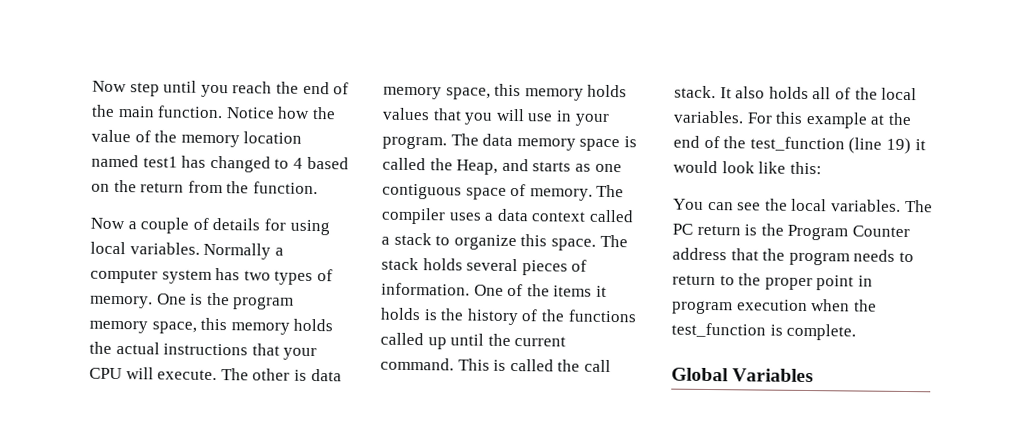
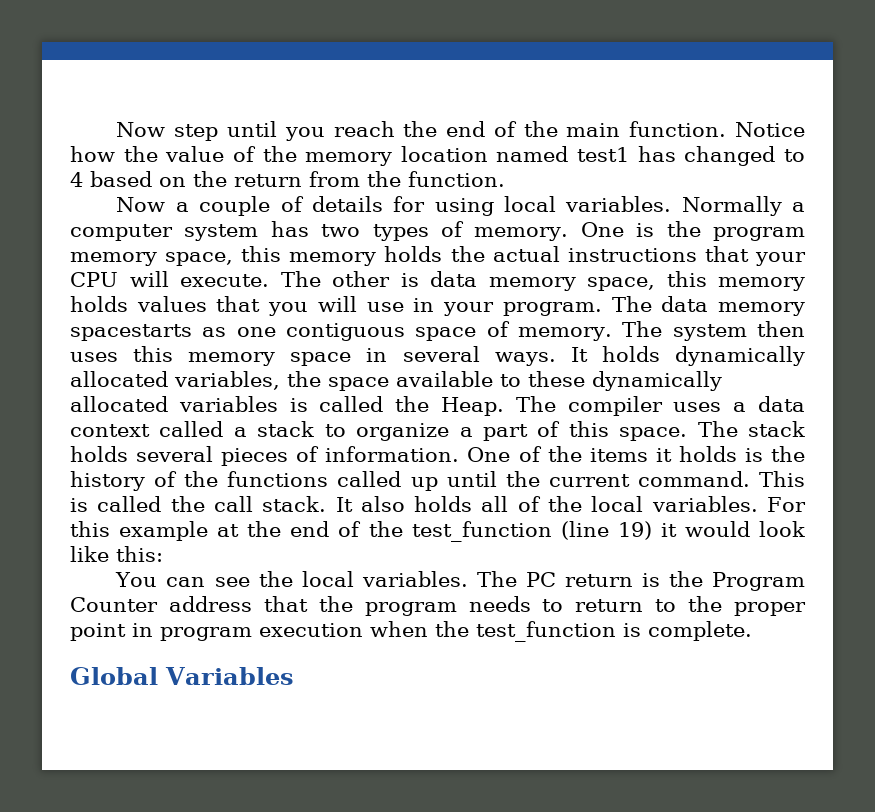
- The data memory space is called the Heap, and starts as one contiguous space of memory.
+ The data memory spacestarts as one contiguous space of memory.
- The compiler uses a data context called a stack to organize this space.
+ The system then uses this memory space in several ways. It holds dynamically allocated variables, the space available to these dynamically allocated variables is called the Heap. The compiler uses a data context called a stack to organize a part of this space.

